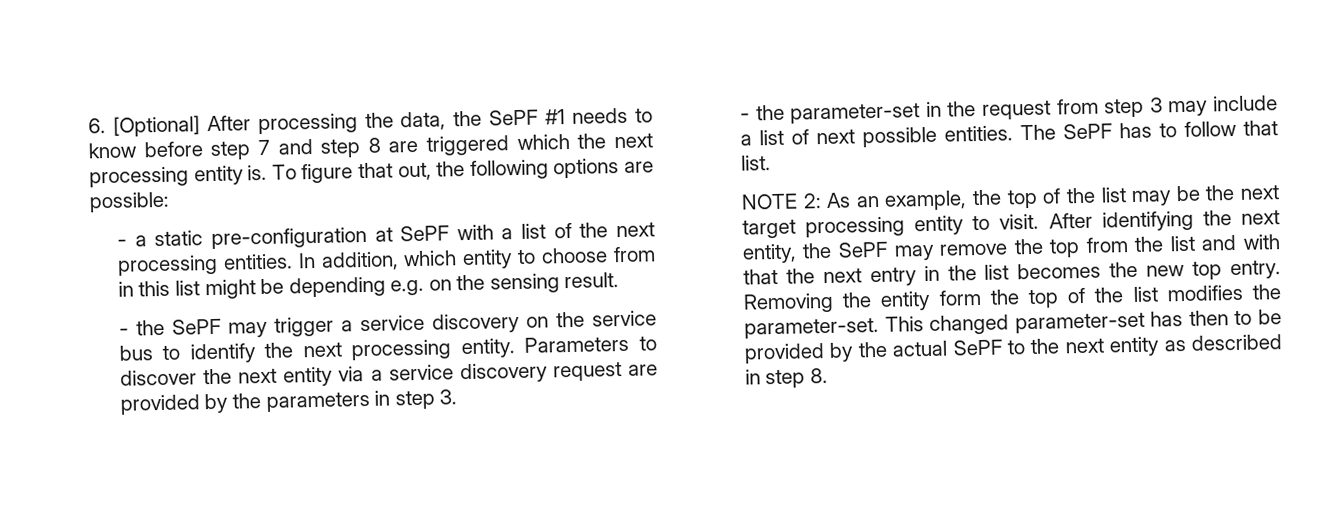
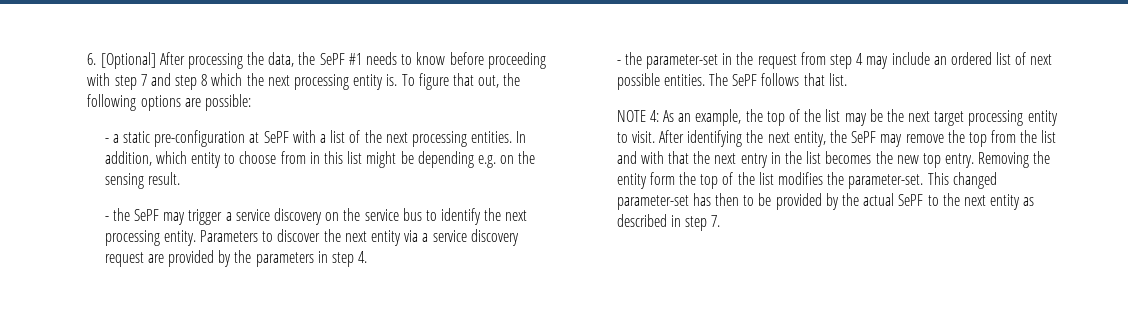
- 6. [Optional] After processing the data, the SePF #1 needs to know before step 7 and step 8 are triggered which the next processing entity is.
+ 6. [Optional] After processing the data, the SePF #1 needs to know before proceeding with step 7 and step 8 which the next processing entity is.
- Parameters to discover the next entity via a service discovery request are provided by the parameters in step 3.
+ Parameters to discover the next entity via a service discovery request are provided by the parameters in step 4.
- - the parameter-set in the request from step 3 may include a list of next possible entities.
+ - the parameter-set in the request from step 4 may include an ordered list of next possible entities.
- The SePF has to follow that list.
+ The SePF follows that list.
- NOTE 2: As an example, the top of the list may be the next target processing entity to visit.
+ NOTE 4: As an example, the top of the list may be the next target processing entity to visit.
- This changed parameter-set has then to be provided by the actual SePF to the next entity as described in step 8.
+ This changed parameter-set has then to be provided by the actual SePF to the next entity as described in step 7.

